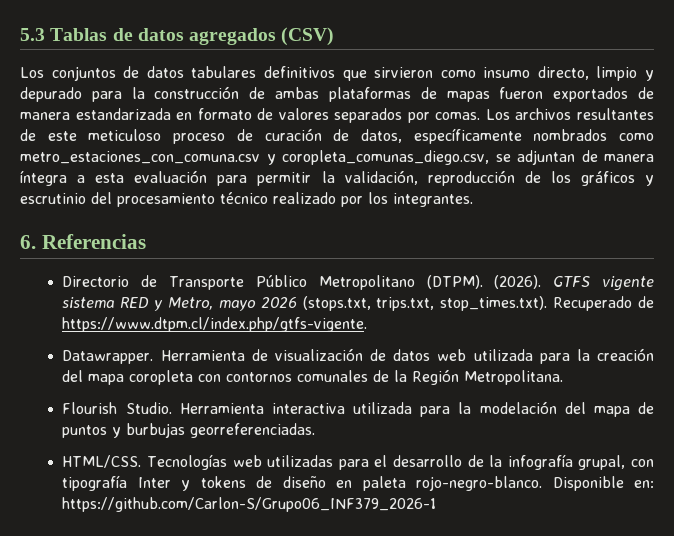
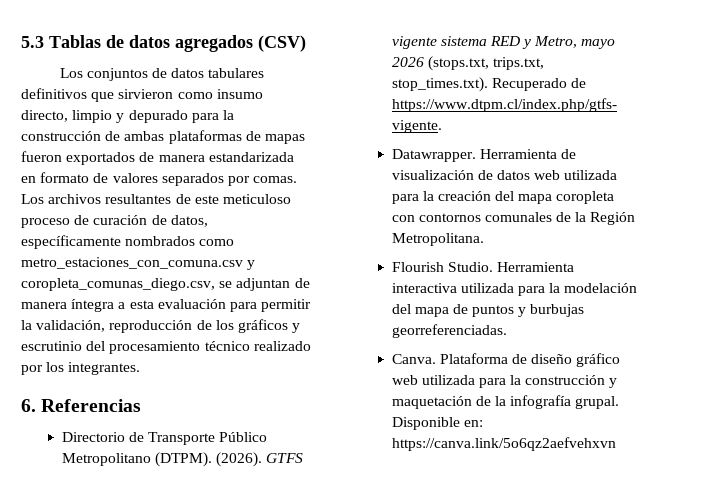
- HTML/CSS. Tecnologías web utilizadas para el desarrollo de la infografía grupal, con tipografía Inter y tokens de diseño en paleta rojo-negro-blanco.
+ Canva. Plataforma de diseño gráfico web utilizada para la construcción y maquetación de la infografía grupal.
- Disponible en: https://github.com/Carlon-S/Grupo06_INF379_2026-1
+ Disponible en: https://canva.link/5o6qz2aefvehxvn

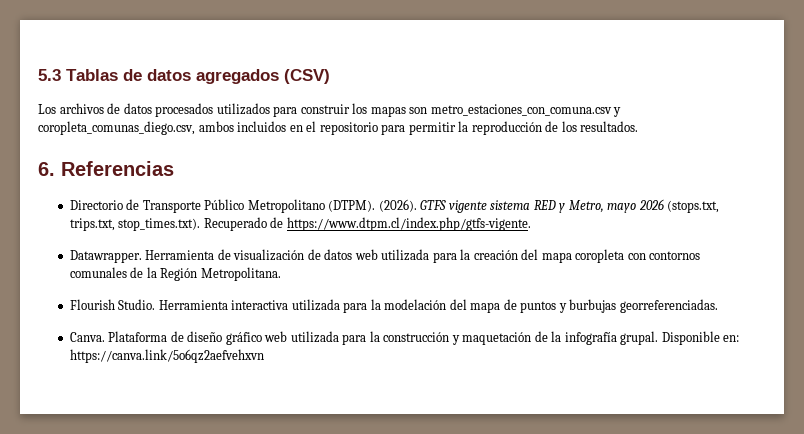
- Los conjuntos de datos tabulares definitivos que sirvieron como insumo directo, limpio y depurado para la construcción de ambas plataformas de mapas fueron exportados de manera estandarizada en formato de valores separados por comas. Los archivos resultantes de este meticuloso proceso de curación de datos, específicamente nombrados como metro_estaciones_con_comuna.csv y coropleta_comunas_diego.csv, se adjuntan de manera íntegra a esta evaluación para permitir la validación, reproducción de los gráficos y escrutinio del procesamiento técnico realizado por los integrantes.
+ Los archivos de datos procesados utilizados para construir los mapas son metro_estaciones_con_comuna.csv y coropleta_comunas_diego.csv, ambos incluidos en el repositorio para permitir la reproducción de los resultados.

